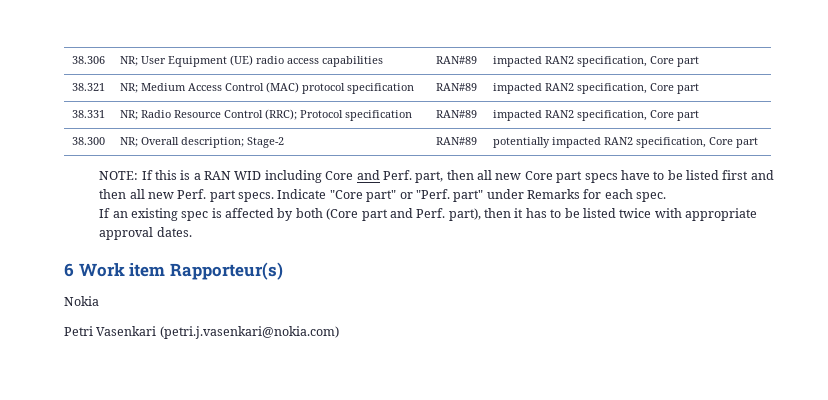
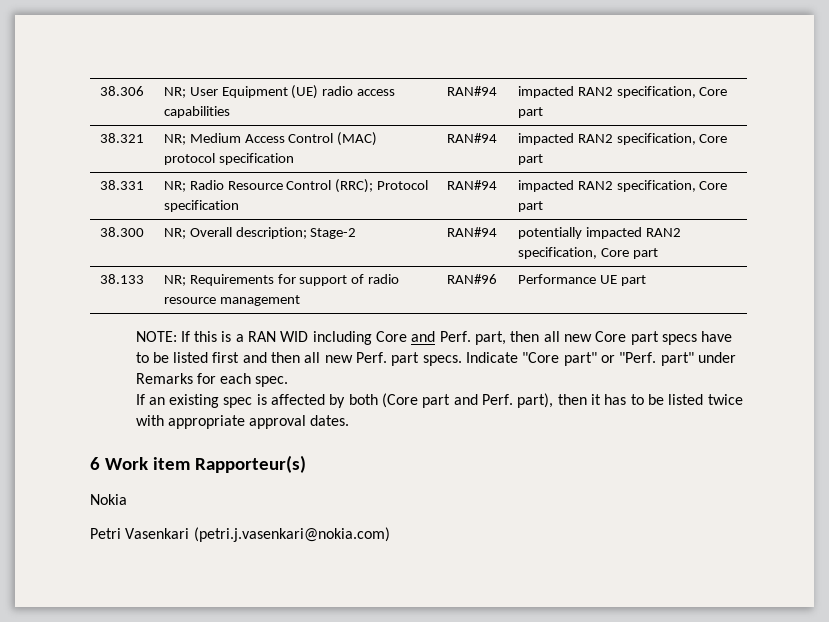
- 38.306 | NR; User Equipment (UE) radio access capabilities | RAN#89 | impacted RAN2 specification, Core part
+ 38.306 | NR; User Equipment (UE) radio access capabilities | RAN#94 | impacted RAN2 specification, Core part
- 38.321 | NR; Medium Access Control (MAC) protocol specification | RAN#89 | impacted RAN2 specification, Core part
+ 38.321 | NR; Medium Access Control (MAC) protocol specification | RAN#94 | impacted RAN2 specification, Core part
- 38.331 | NR; Radio Resource Control (RRC); Protocol specification | RAN#89 | impacted RAN2 specification, Core part
+ 38.331 | NR; Radio Resource Control (RRC); Protocol specification | RAN#94 | impacted RAN2 specification, Core part
- 38.300 | NR; Overall description; Stage-2 | RAN#89 | potentially impacted RAN2 specification, Core part
+ 38.300 | NR; Overall description; Stage-2 | RAN#94 | potentially impacted RAN2 specification, Core part
+ 38.133 | NR; Requirements for support of radio resource management | RAN#96 | Performance UE part

